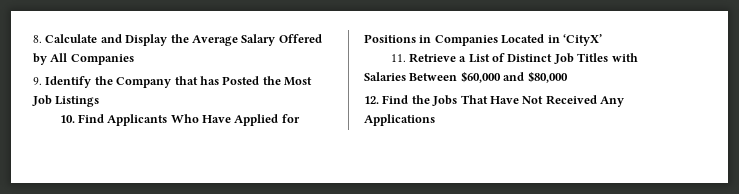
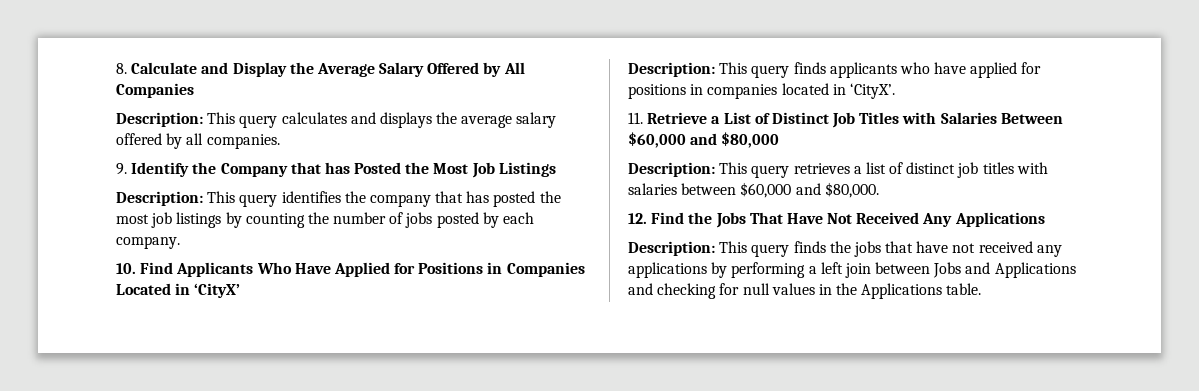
+ Description: This query calculates and displays the average salary offered by all companies.
+ Description: This query identifies the company that has posted the most job listings by counting the number of jobs posted by each company.
+ Description: This query finds applicants who have applied for positions in companies located in ‘CityX’.
+ Description: This query retrieves a list of distinct job titles with salaries between $60,000 and $80,000.
+ Description: This query finds the jobs that have not received any applications by performing a left join between Jobs and Applications and checking for null values in the Applications table.

